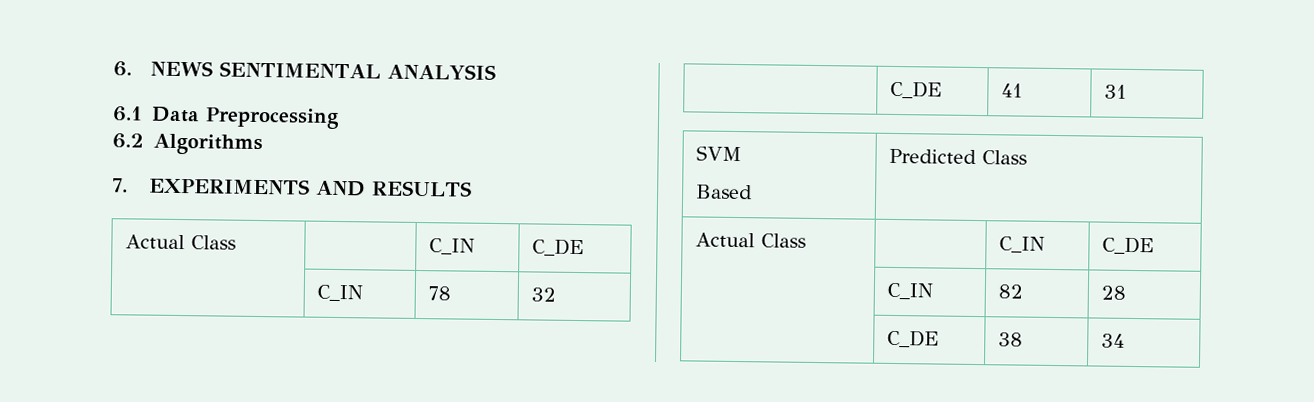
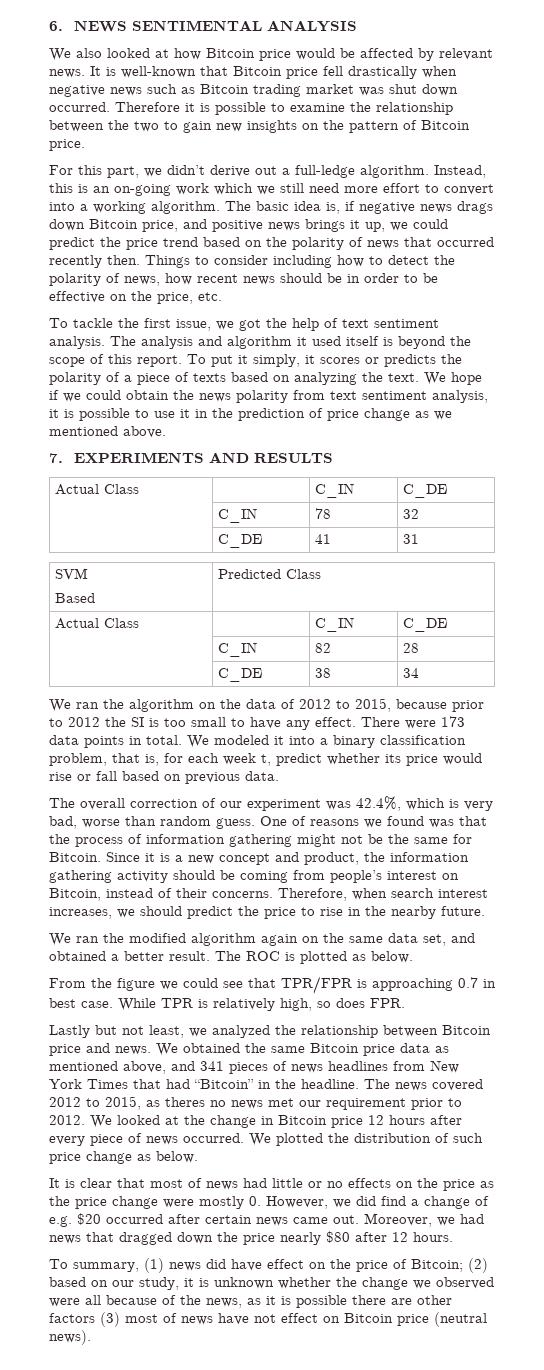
- 6.1 Data Preprocessing
- 6.2 Algorithms
+ We also looked at how Bitcoin price would be affected by relevant news. It is well-known that Bitcoin price fell drastically when negative news such as Bitcoin trading market was shut down occurred. Therefore it is possible to examine the relationship between the two to gain new insights on the pattern of Bitcoin price.
+ For this part, we didn’t derive out a full-ledge algorithm. Instead, this is an on-going work which we still need more effort to convert into a working algorithm. The basic idea is, if negative news drags down Bitcoin price, and positive news brings it up, we could predict the price trend based on the polarity of news that occurred recently then. Things to consider including how to detect the polarity of news, how recent news should be in order to be effective on the price, etc.
+ To tackle the first issue, we got the help of text sentiment analysis. The analysis and algorithm it used itself is beyond the scope of this report. To put it simply, it scores or predicts the polarity of a piece of texts based on analyzing the text. We hope if we could obtain the news polarity from text sentiment analysis, it is possible to use it in the prediction of price change as we mentioned above.
+ We ran the algorithm on the data of 2012 to 2015, because prior to 2012 the SI is too small to have any effect. There were 173 data points in total. We modeled it into a binary classification problem, that is, for each week t, predict whether its price would rise or fall based on previous data.
+ The overall correction of our experiment was 42.4%, which is very bad, worse than random guess. One of reasons we found was that the process of information gathering might not be the same for Bitcoin. Since it is a new concept and product, the information gathering activity should be coming from people’s interest on Bitcoin, instead of their concerns. Therefore, when search interest increases, we should predict the price to rise in the nearby future.
+ We ran the modified algorithm again on the same data set, and obtained a better result. The ROC is plotted as below.
+ From the figure we could see that TPR/FPR is approaching 0.7 in best case. While TPR is relatively high, so does FPR.
+ Lastly but not least, we analyzed the relationship between Bitcoin price and news. We obtained the same Bitcoin price data as mentioned above, and 341 pieces of news headlines from New York Times that had “Bitcoin” in the headline. The news covered 2012 to 2015, as theres no news met our requirement prior to 2012. We looked at the change in Bitcoin price 12 hours after every piece of news occurred. We plotted the distribution of such price change as below.
+ It is clear that most of news had little or no effects on the price as the price change were mostly 0. However, we did find a change of e.g. $20 occurred after certain news came out. Moreover, we had news that dragged down the price nearly $80 after 12 hours.
+ To summary, (1) news did have effect on the price of Bitcoin; (2) based on our study, it is unknown whether the change we observed were all because of the news, as it is possible there are other factors (3) most of news have not effect on Bitcoin price (neutral news).

